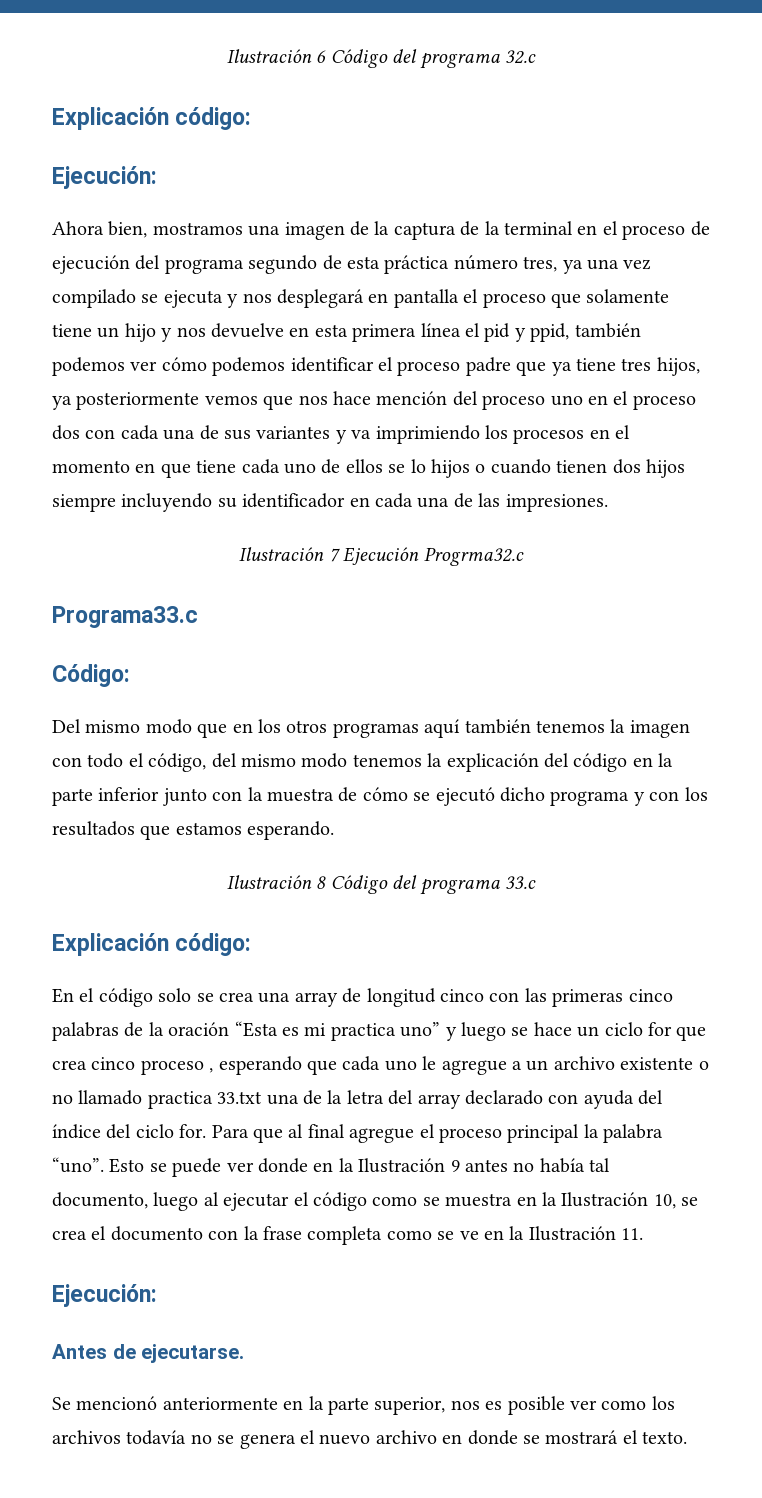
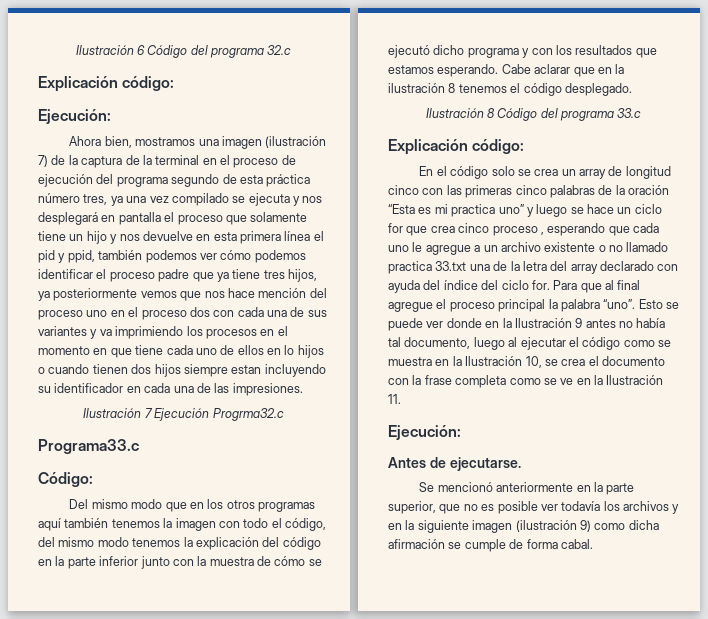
- Ahora bien, mostramos una imagen de la captura de la terminal en el proceso de ejecución del programa segundo de esta práctica número tres, ya una vez compilado se ejecuta y nos desplegará en pantalla el proceso que solamente tiene un hijo y nos devuelve en esta primera línea el pid y ppid, también podemos ver cómo podemos identificar el proceso padre que ya tiene tres hijos, ya posteriormente vemos que nos hace mención del proceso uno en el proceso dos con cada una de sus variantes y va imprimiendo los procesos en el momento en que tiene cada uno de ellos se lo hijos o cuando tienen dos hijos siempre incluyendo su identificador en cada una de las impresiones.
+ Ahora bien, mostramos una imagen (ilustración 7) de la captura de la terminal en el proceso de ejecución del programa segundo de esta práctica número tres, ya una vez compilado se ejecuta y nos desplegará en pantalla el proceso que solamente tiene un hijo y nos devuelve en esta primera línea el pid y ppid, también podemos ver cómo podemos identificar el proceso padre que ya tiene tres hijos, ya posteriormente vemos que nos hace mención del proceso uno en el proceso dos con cada una de sus variantes y va imprimiendo los procesos en el momento en que tiene cada uno de ellos en lo hijos o cuando tienen dos hijos siempre estan incluyendo su identificador en cada una de las impresiones.
+ Cabe aclarar que en la ilustración 8 tenemos el código desplegado.
- En el código solo se crea una array de longitud cinco con las primeras cinco palabras de la oración “Esta es mi practica uno” y luego se hace un ciclo for que crea cinco proceso , esperando que cada uno le agregue a un archivo existente o no llamado practica 33.txt una de la letra del array declarado con ayuda del índice del ciclo for.
+ En el código solo se crea un array de longitud cinco con las primeras cinco palabras de la oración “Esta es mi practica uno” y luego se hace un ciclo for que crea cinco proceso , esperando que cada uno le agregue a un archivo existente o no llamado practica 33.txt una de la letra del array declarado con ayuda del índice del ciclo for.
- Se mencionó anteriormente en la parte superior, nos es posible ver como los archivos todavía no se genera el nuevo archivo en donde se mostrará el texto.
+ Se mencionó anteriormente en la parte superior, que no es posible ver todavía los archivos y en la siguiente imagen (ilustración 9) como dicha afirmación se cumple de forma cabal.

